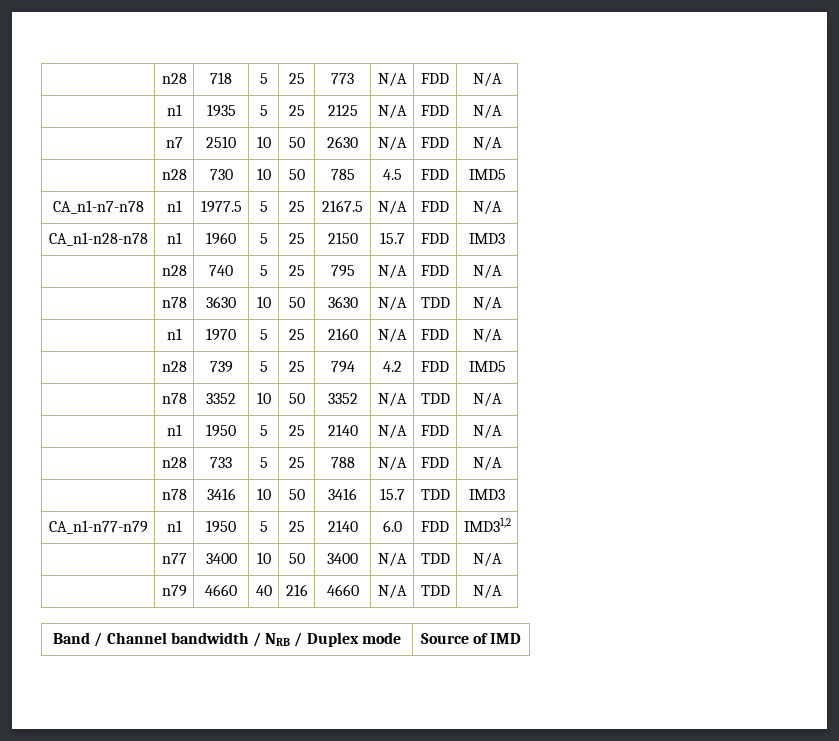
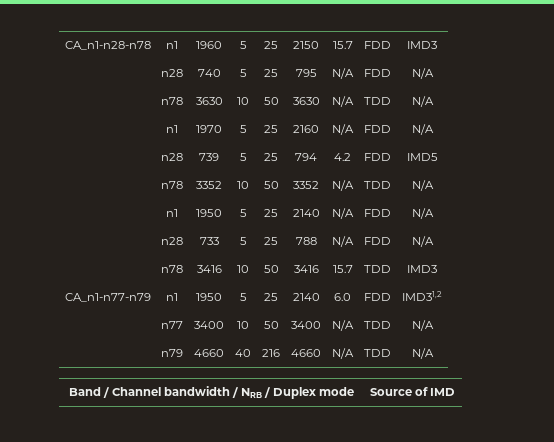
- | n28 | 718 | 5 | 25 | 773 | N/A | FDD | N/A
- | n1 | 1935 | 5 | 25 | 2125 | N/A | FDD | N/A
- | n7 | 2510 | 10 | 50 | 2630 | N/A | FDD | N/A
- | n28 | 730 | 10 | 50 | 785 | 4.5 | FDD | IMD5
- CA_n1-n7-n78 | n1 | 1977.5 | 5 | 25 | 2167.5 | N/A | FDD | N/A

